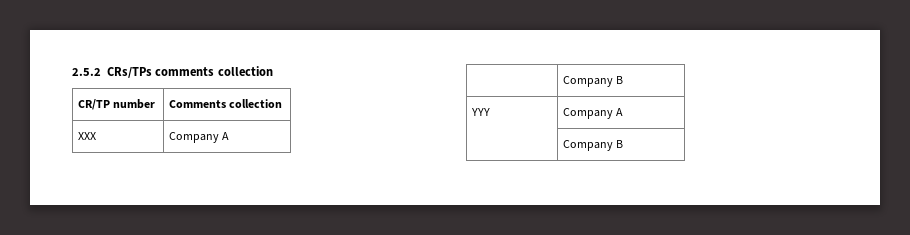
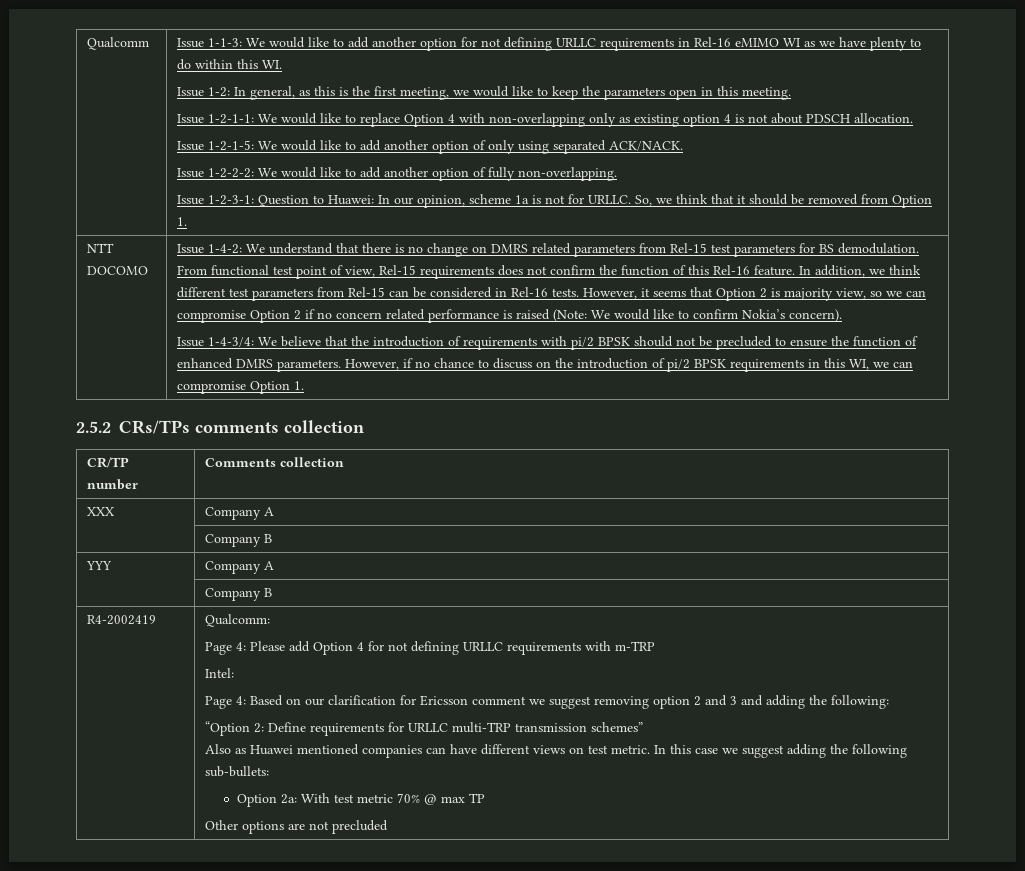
+ Qualcomm | Issue 1-1-3: We would like to add another option for not defining URLLC requirements in Rel-16 eMIMO WI as we have plenty to do within this WI.
+ Issue 1-2: In general, as this is the first meeting, we would like to keep the parameters open in this meeting.
+ Issue 1-2-1-1: We would like to replace Option 4 with non-overlapping only as existing option 4 is not about PDSCH allocation.
+ Issue 1-2-1-5: We would like to add another option of only using separated ACK/NACK.
+ Issue 1-2-2-2: We would like to add another option of fully non-overlapping.
+ Issue 1-2-3-1: Question to Huawei: In our opinion, scheme 1a is not for URLLC. So, we think that it should be removed from Option 1.
+ NTT DOCOMO | Issue 1-4-2: We understand that there is no change on DMRS related parameters from Rel-15 test parameters for BS demodulation. From functional test point of view, Rel-15 requirements does not confirm the function of this Rel-16 feature. In addition, we think different test parameters from Rel-15 can be considered in Rel-16 tests. However, it seems that Option 2 is majority view, so we can compromise Option 2 if no concern related performance is raised (Note: We would like to confirm Nokia’s concern).
+ Issue 1-4-3/4: We believe that the introduction of requirements with pi/2 BPSK should not be precluded to ensure the function of enhanced DMRS parameters. However, if no chance to discuss on the introduction of pi/2 BPSK requirements in this WI, we can compromise Option 1.
+ R4-2002419 | Qualcomm:
+ Page 4: Please add Option 4 for not defining URLLC requirements with m-TRP
+ Intel:
+ Page 4: Based on our clarification for Ericsson comment we suggest removing option 2 and 3 and adding the following:
+ “Option 2: Define requirements for URLLC multi-TRP transmission schemes”
+ Also as Huawei mentioned companies can have different views on test metric. In this case we suggest adding the following sub-bullets:
+ Option 2a: With test metric 70% @ max TP
+ Other options are not precluded

